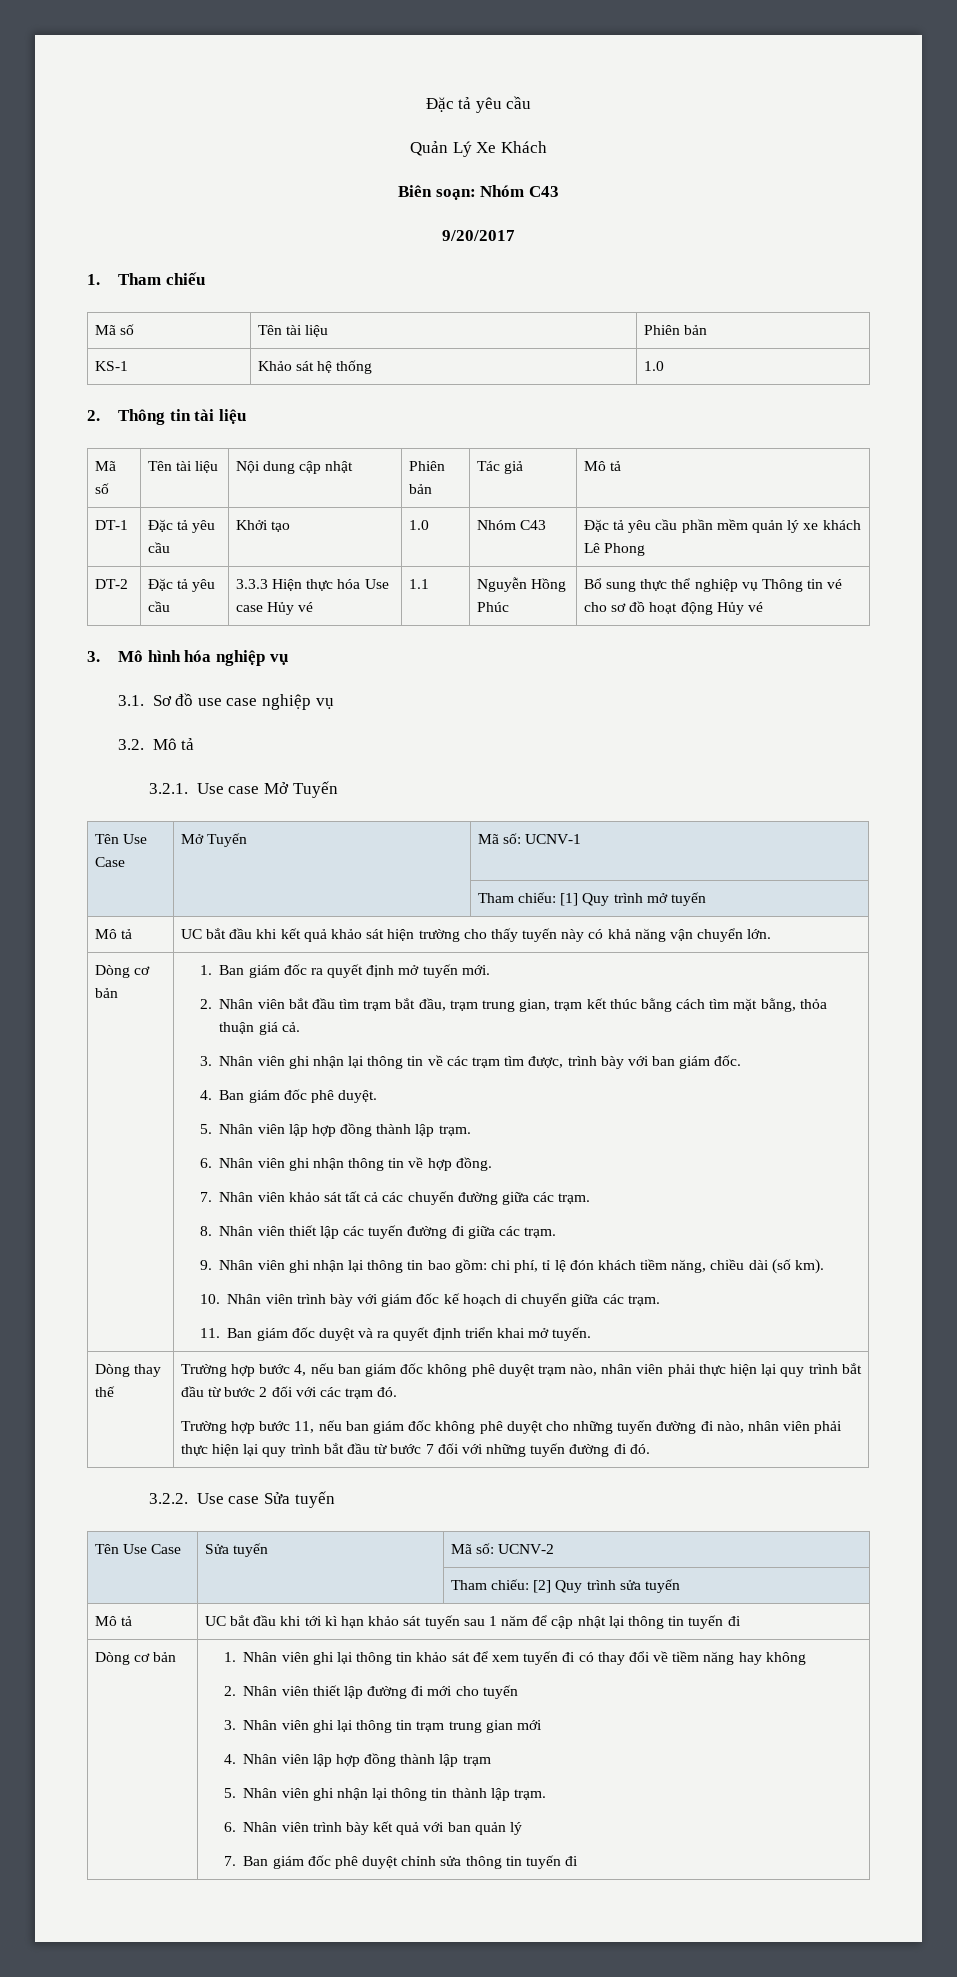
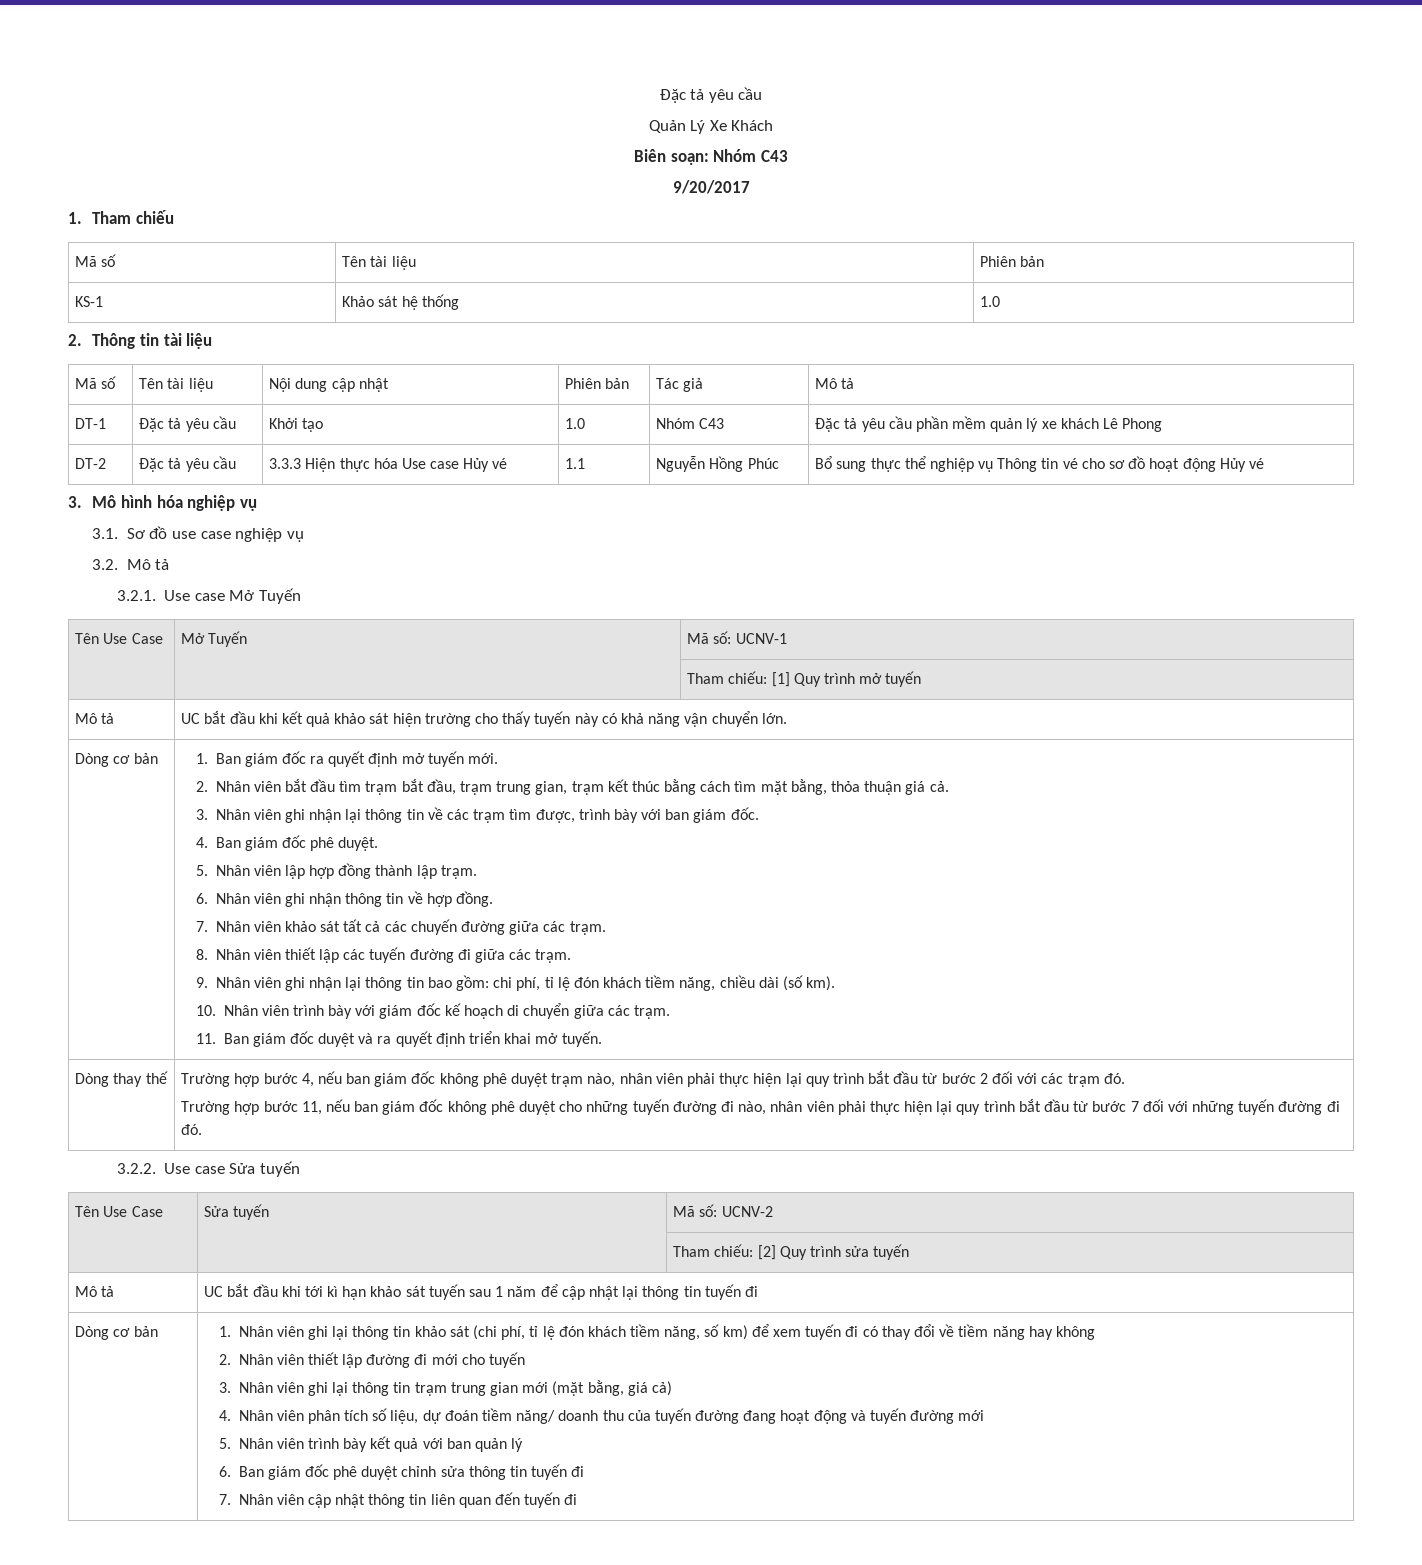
- 1. Nhân viên ghi lại thông tin khảo sát để xem tuyến đi có thay đổi về tiềm năng hay không
+ 1. Nhân viên ghi lại thông tin khảo sát (chi phí, tỉ lệ đón khách tiềm năng, số km) để xem tuyến đi có thay đổi về tiềm năng hay không
- 3. Nhân viên ghi lại thông tin trạm trung gian mới
+ 3. Nhân viên ghi lại thông tin trạm trung gian mới (mặt bằng, giá cả)
- 4. Nhân viên lập hợp đồng thành lập trạm
- 5. Nhân viên ghi nhận lại thông tin thành lập trạm.
- 6. Nhân viên trình bày kết quả với ban quản lý
+ 4. Nhân viên phân tích số liệu, dự đoán tiềm năng/ doanh thu của tuyến đường đang hoạt động và tuyến đường mới
+ 5. Nhân viên trình bày kết quả với ban quản lý
- 7. Ban giám đốc phê duyệt chỉnh sửa thông tin tuyến đi
+ 6. Ban giám đốc phê duyệt chỉnh sửa thông tin tuyến đi
+ 7. Nhân viên cập nhật thông tin liên quan đến tuyến đi

